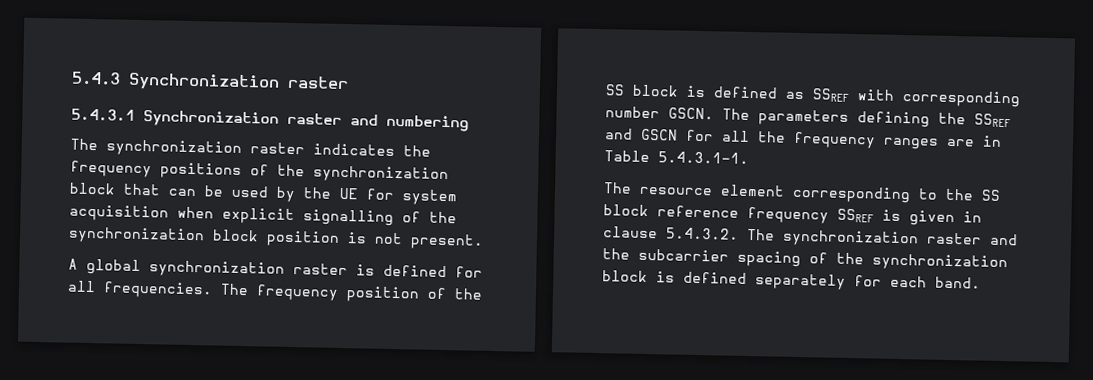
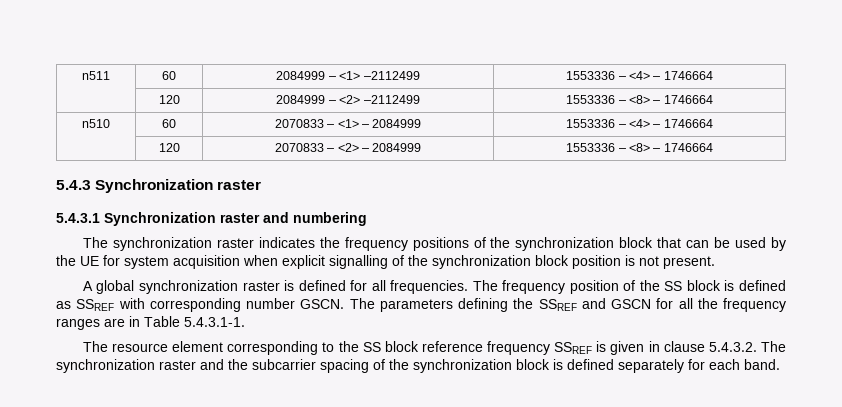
+ n511 | 60 | 2084999 – <1> –2112499 | 1553336 – <4> – 1746664
+ | 120 | 2084999 – <2> –2112499 | 1553336 – <8> – 1746664
+ n510 | 60 | 2070833 – <1> – 2084999 | 1553336 – <4> – 1746664
+ | 120 | 2070833 – <2> – 2084999 | 1553336 – <8> – 1746664

